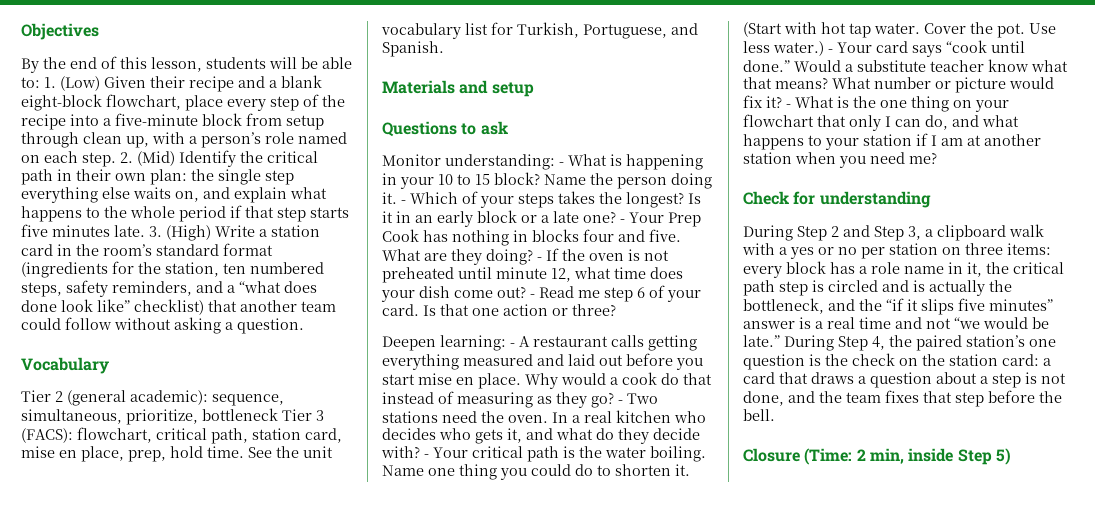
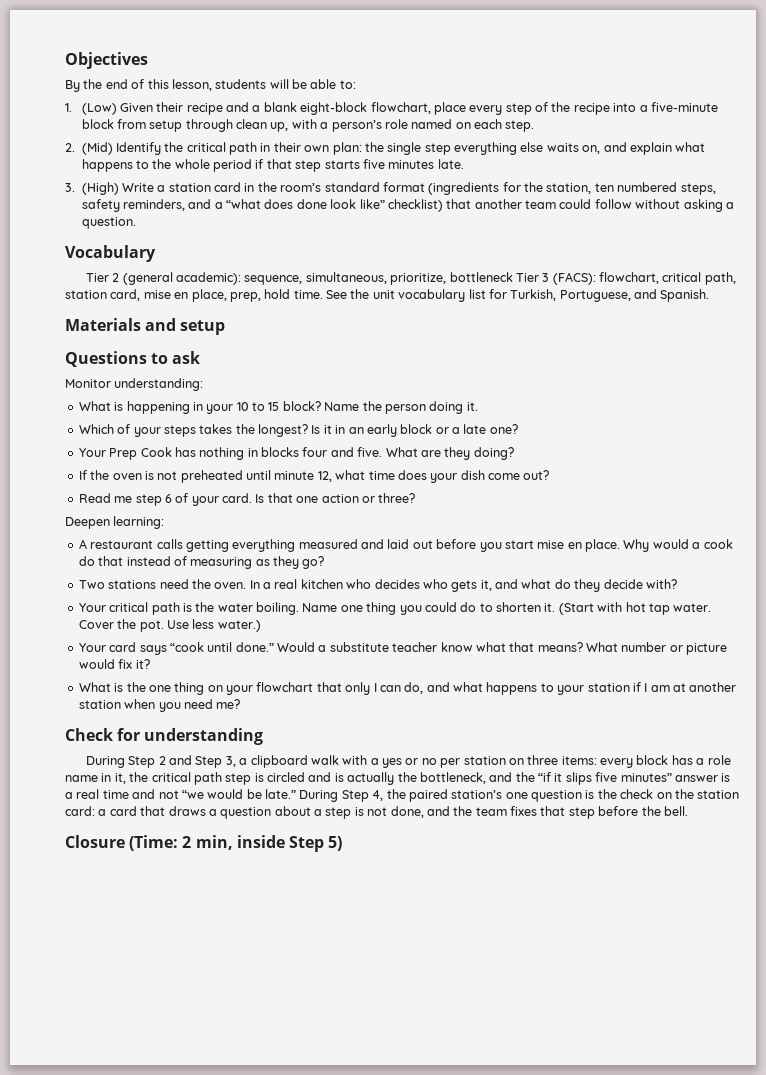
- By the end of this lesson, students will be able to: 1. (Low) Given their recipe and a blank eight-block flowchart, place every step of the recipe into a five-minute block from setup through clean up, with a person’s role named on each step. 2. (Mid) Identify the critical path in their own plan:
+ By the end of this lesson, students will be able to:
+ 1. (Low) Given their recipe and a blank eight-block flowchart, place every step of the recipe into a five-minute block from setup through clean up, with a person’s role named on each step.
+ 2. (Mid) Identify the critical path in their own plan:
- the single step everything else waits on, and explain what happens to the whole period if that step starts five minutes late. 3. (High) Write a station card in the room’s standard format (ingredients for the station, ten numbered steps, safety reminders, and a “what does done look like” checklist) that another team could follow without asking a question.
+ the single step everything else waits on, and explain what happens to the whole period if that step starts five minutes late.
+ 3. (High) Write a station card in the room’s standard format (ingredients for the station, ten numbered steps, safety reminders, and a “what does done look like” checklist) that another team could follow without asking a question.
- Monitor understanding: - What is happening in your 10 to 15 block?
+ Monitor understanding:
+ What is happening in your 10 to 15 block?
- Name the person doing it. - Which of your steps takes the longest?
+ Name the person doing it.
+ Which of your steps takes the longest?
- Is it in an early block or a late one? - Your Prep Cook has nothing in blocks four and five.
+ Is it in an early block or a late one?
+ Your Prep Cook has nothing in blocks four and five.
- What are they doing? - If the oven is not preheated until minute 12, what time does your dish come out? - Read me step 6 of your card.
+ What are they doing?
+ If the oven is not preheated until minute 12, what time does your dish come out?
+ Read me step 6 of your card.
- Deepen learning: - A restaurant calls getting everything measured and laid out before you start mise en place.
+ Deepen learning:
+ A restaurant calls getting everything measured and laid out before you start mise en place.
- Why would a cook do that instead of measuring as they go? - Two stations need the oven.
+ Why would a cook do that instead of measuring as they go?
+ Two stations need the oven.
- In a real kitchen who decides who gets it, and what do they decide with? - Your critical path is the water boiling.
+ In a real kitchen who decides who gets it, and what do they decide with?
+ Your critical path is the water boiling.
- Use less water.) - Your card says “cook until done.”
+ Use less water.)
+ Your card says “cook until done.”
- What number or picture would fix it? - What is the one thing on your flowchart that only I can do, and what happens to your station if I am at another station when you need me?
+ What number or picture would fix it?
+ What is the one thing on your flowchart that only I can do, and what happens to your station if I am at another station when you need me?

